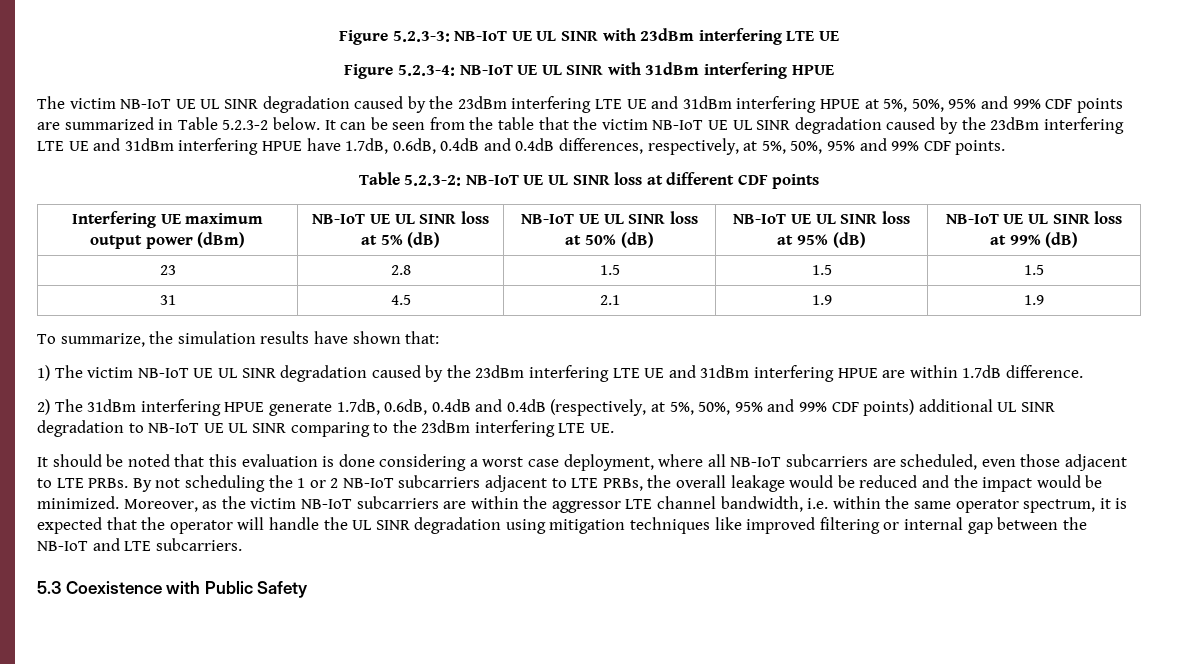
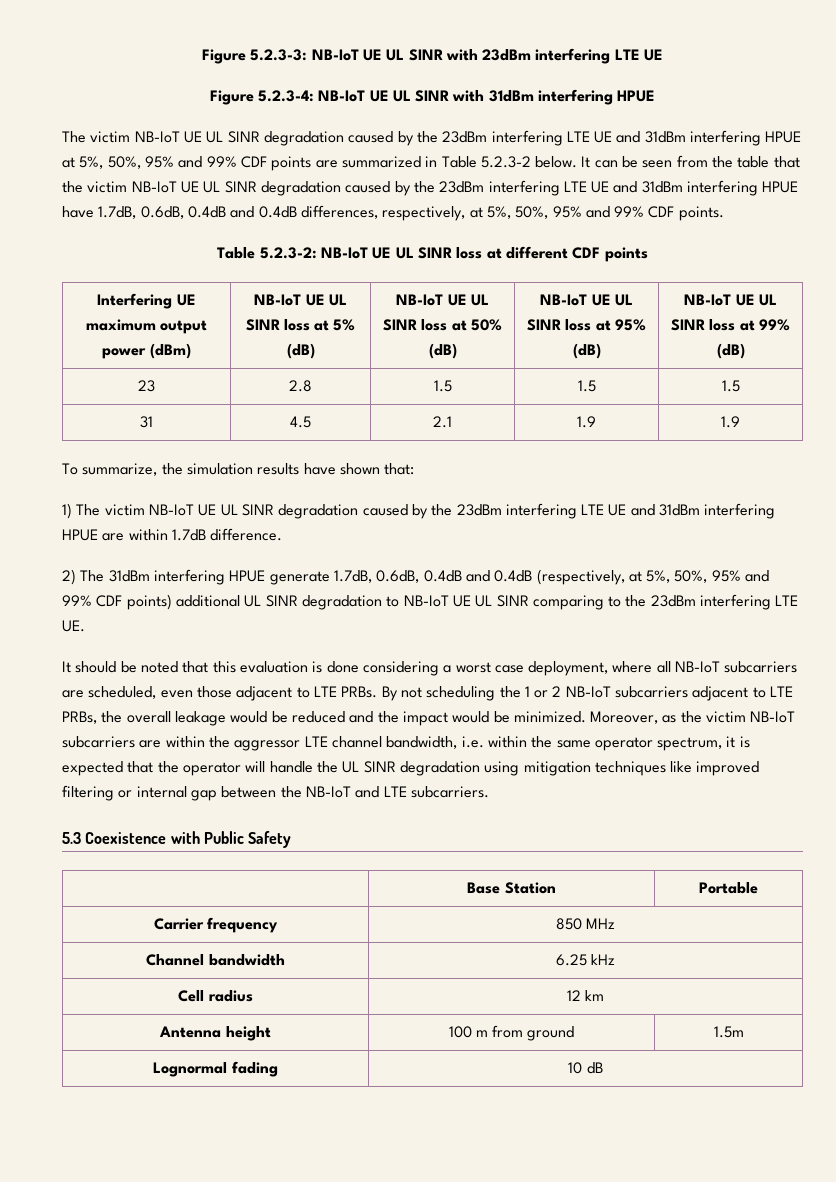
+ | Base Station | Portable
+ Carrier frequency | 850 MHz
+ Channel bandwidth | 6.25 kHz
+ Cell radius | 12 km
+ Antenna height | 100 m from ground | 1.5m
+ Lognormal fading | 10 dB

